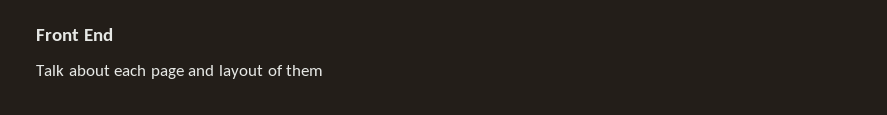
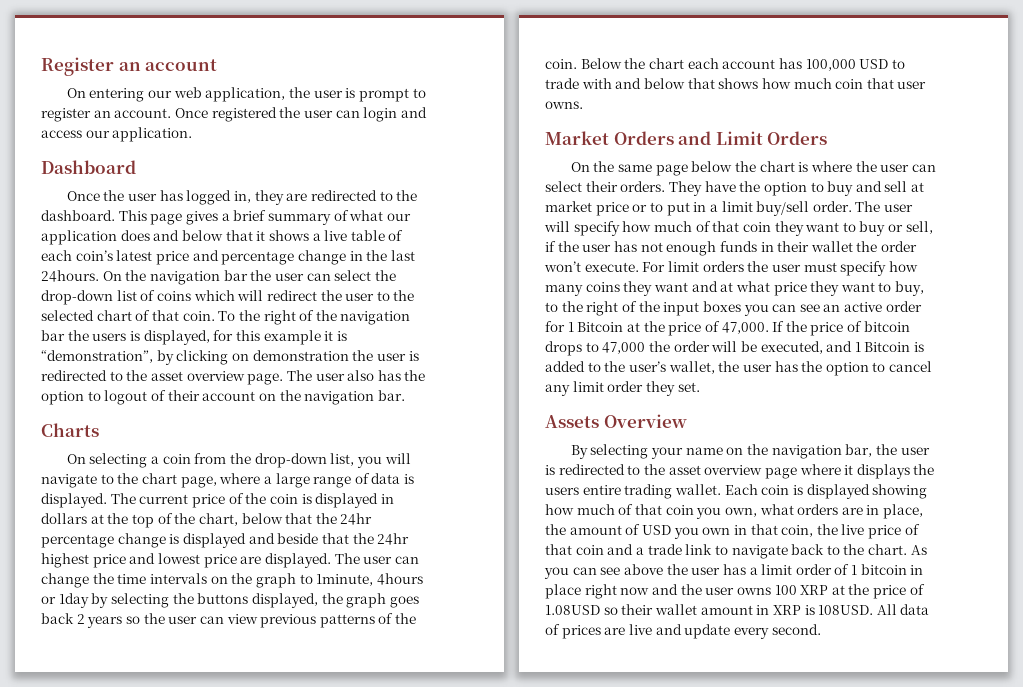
- Front End
- Talk about each page and layout of them
+ Register an account
+ On entering our web application, the user is prompt to register an account. Once registered the user can login and access our application.
+ Dashboard
+ Once the user has logged in, they are redirected to the dashboard. This page gives a brief summary of what our application does and below that it shows a live table of each coin’s latest price and percentage change in the last 24hours. On the navigation bar the user can select the drop-down list of coins which will redirect the user to the selected chart of that coin. To the right of the navigation bar the users is displayed, for this example it is “demonstration”, by clicking on demonstration the user is redirected to the asset overview page. The user also has the option to logout of their account on the navigation bar.
+ Charts
+ On selecting a coin from the drop-down list, you will navigate to the chart page, where a large range of data is displayed. The current price of the coin is displayed in dollars at the top of the chart, below that the 24hr percentage change is displayed and beside that the 24hr highest price and lowest price are displayed. The user can change the time intervals on the graph to 1minute, 4hours or 1day by selecting the buttons displayed, the graph goes back 2 years so the user can view previous patterns of the coin. Below the chart each account has 100,000 USD to trade with and below that shows how much coin that user owns.
+ Market Orders and Limit Orders
+ On the same page below the chart is where the user can select their orders. They have the option to buy and sell at market price or to put in a limit buy/sell order. The user will specify how much of that coin they want to buy or sell, if the user has not enough funds in their wallet the order won’t execute. For limit orders the user must specify how many coins they want and at what price they want to buy, to the right of the input boxes you can see an active order for 1 Bitcoin at the price of 47,000. If the price of bitcoin drops to 47,000 the order will be executed, and 1 Bitcoin is added to the user’s wallet, the user has the option to cancel any limit order they set.
+ Assets Overview
+ By selecting your name on the navigation bar, the user is redirected to the asset overview page where it displays the users entire trading wallet. Each coin is displayed showing how much of that coin you own, what orders are in place, the amount of USD you own in that coin, the live price of that coin and a trade link to navigate back to the chart. As you can see above the user has a limit order of 1 bitcoin in place right now and the user owns 100 XRP at the price of 1.08USD so their wallet amount in XRP is 108USD. All data of prices are live and update every second.

